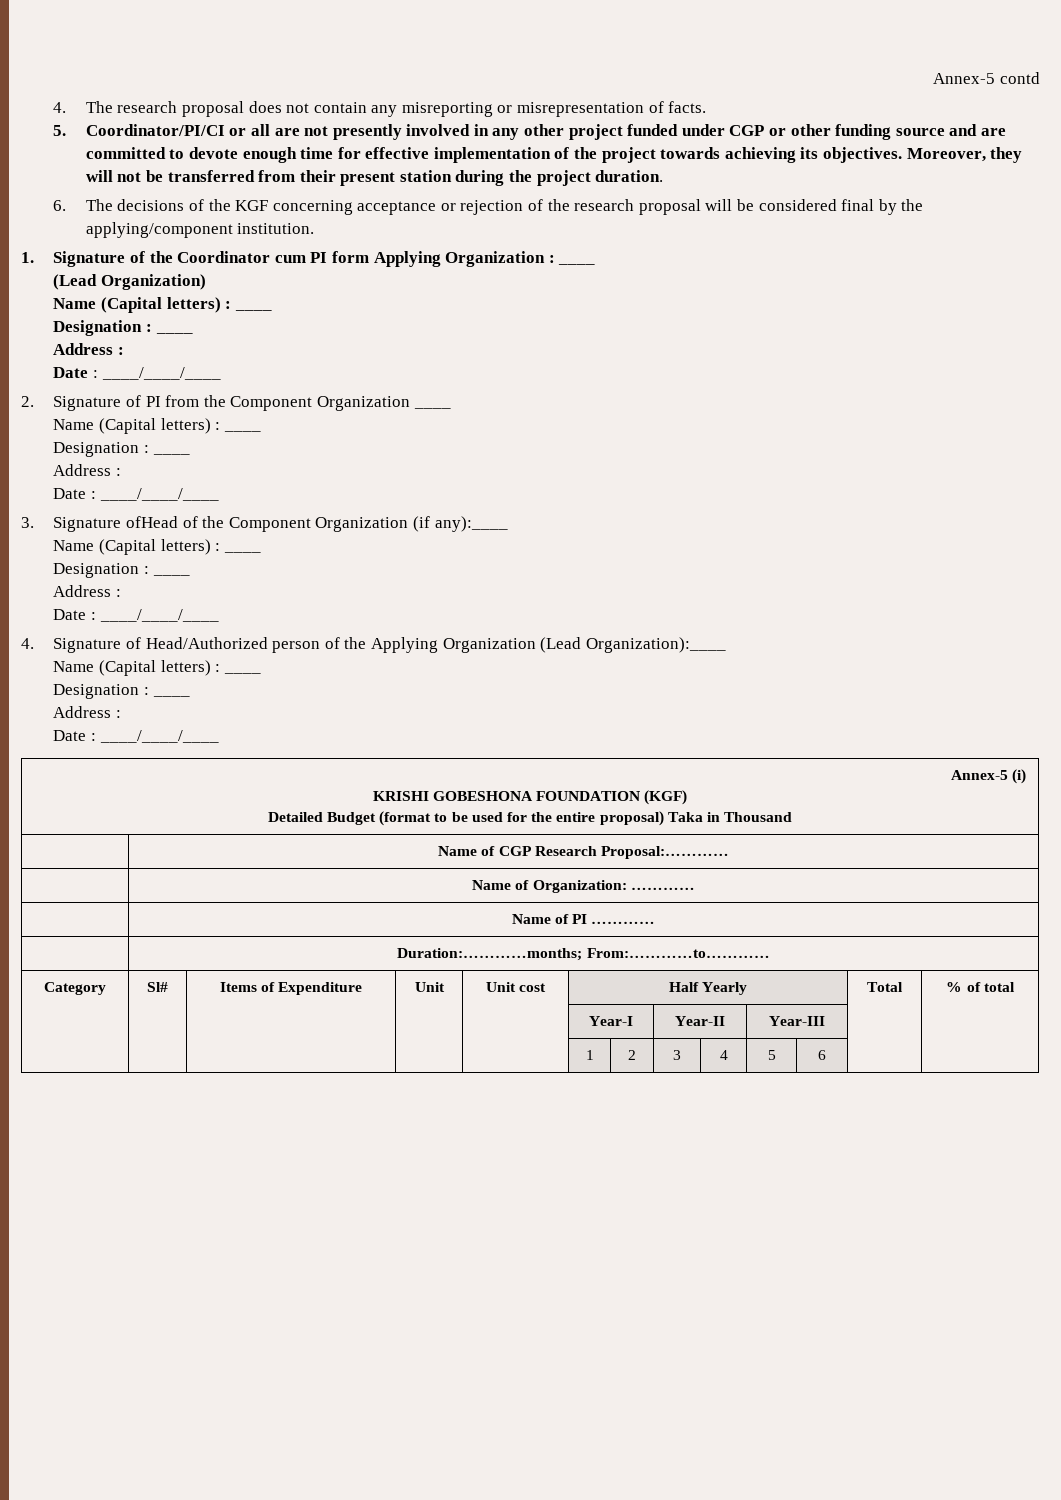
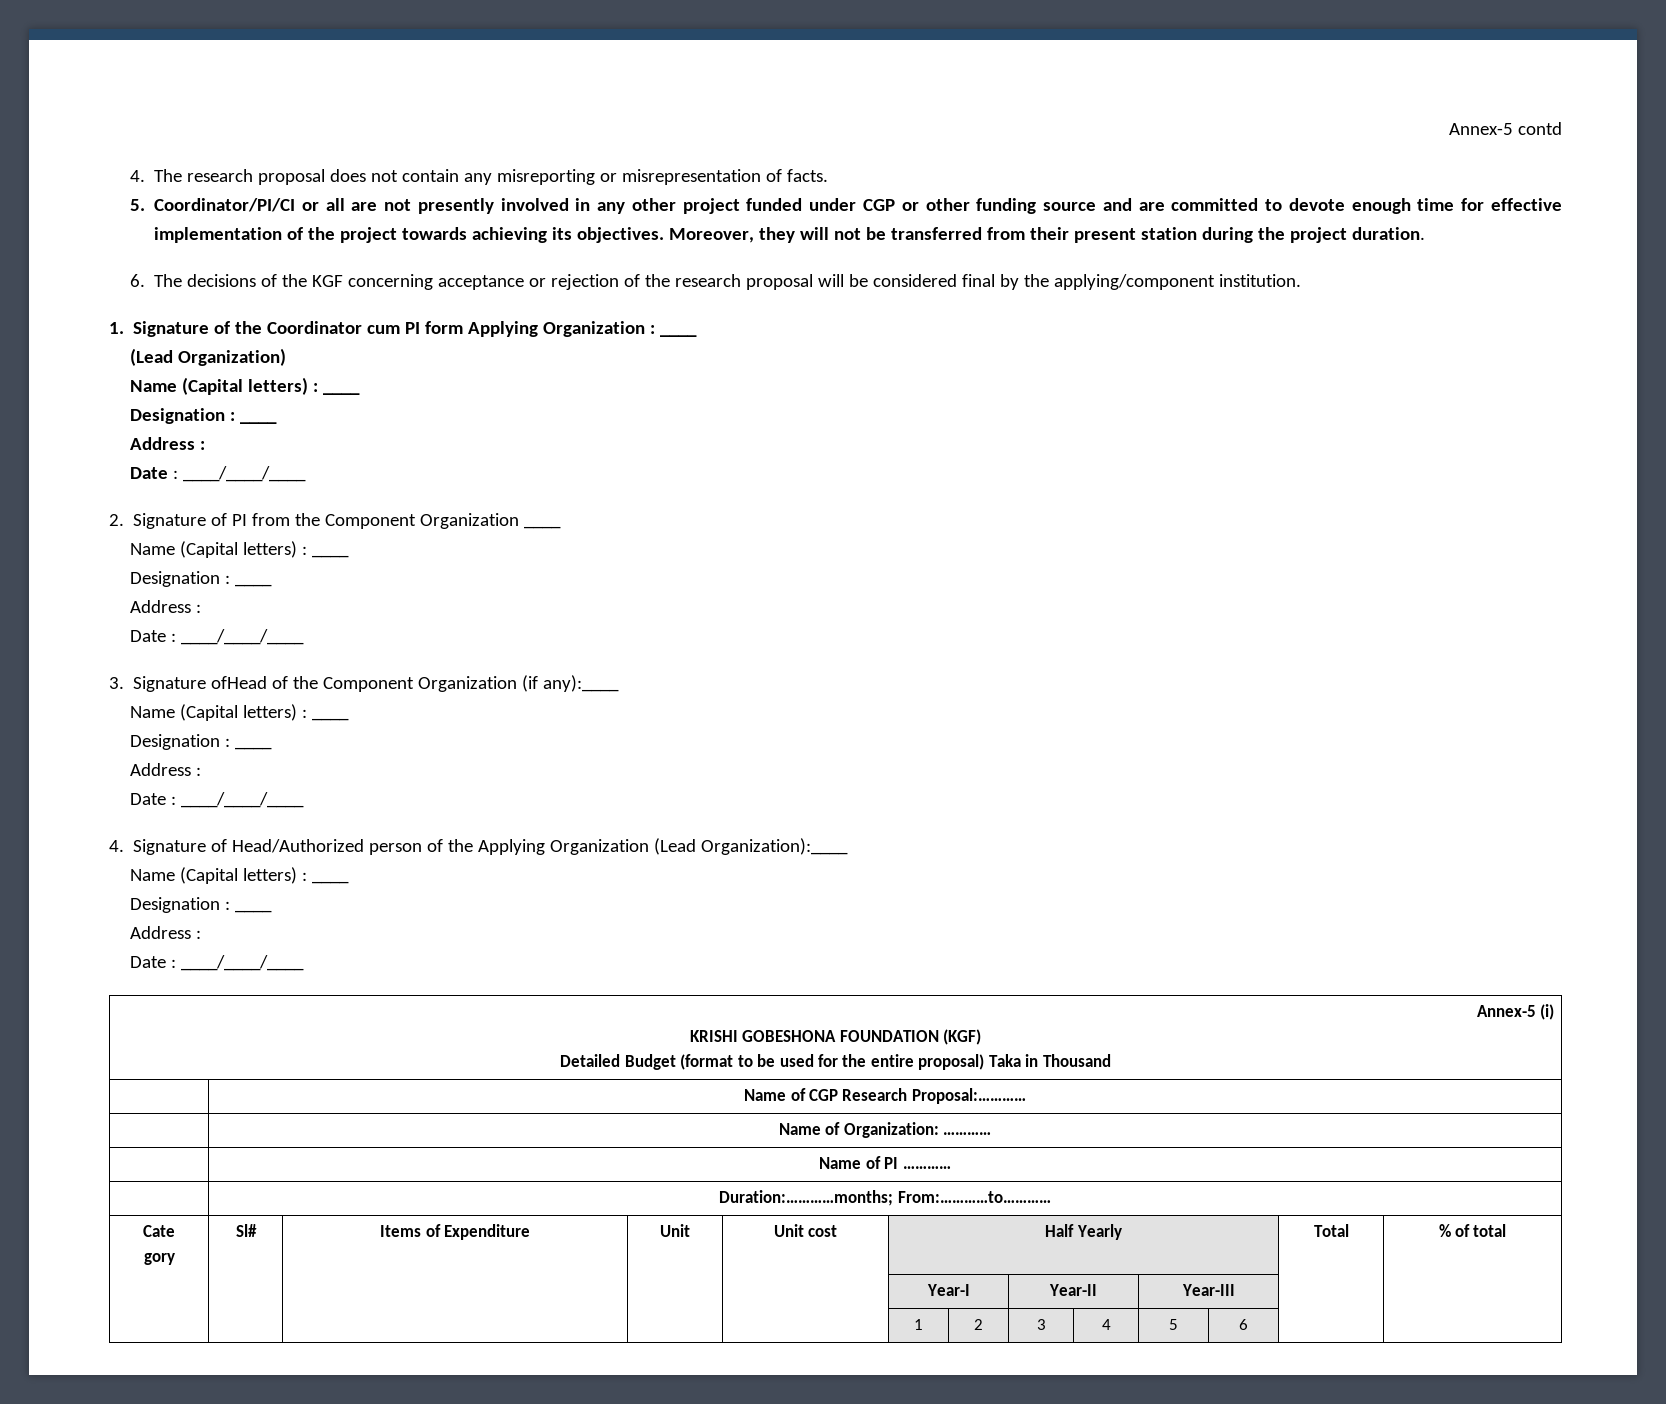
- Category | Sl# | Items of Expenditure | Unit | Unit cost | Half Yearly | Total | % of total
+ Cate
+ gory | Sl# | Items of Expenditure | Unit | Unit cost | Half Yearly | Total | % of total

